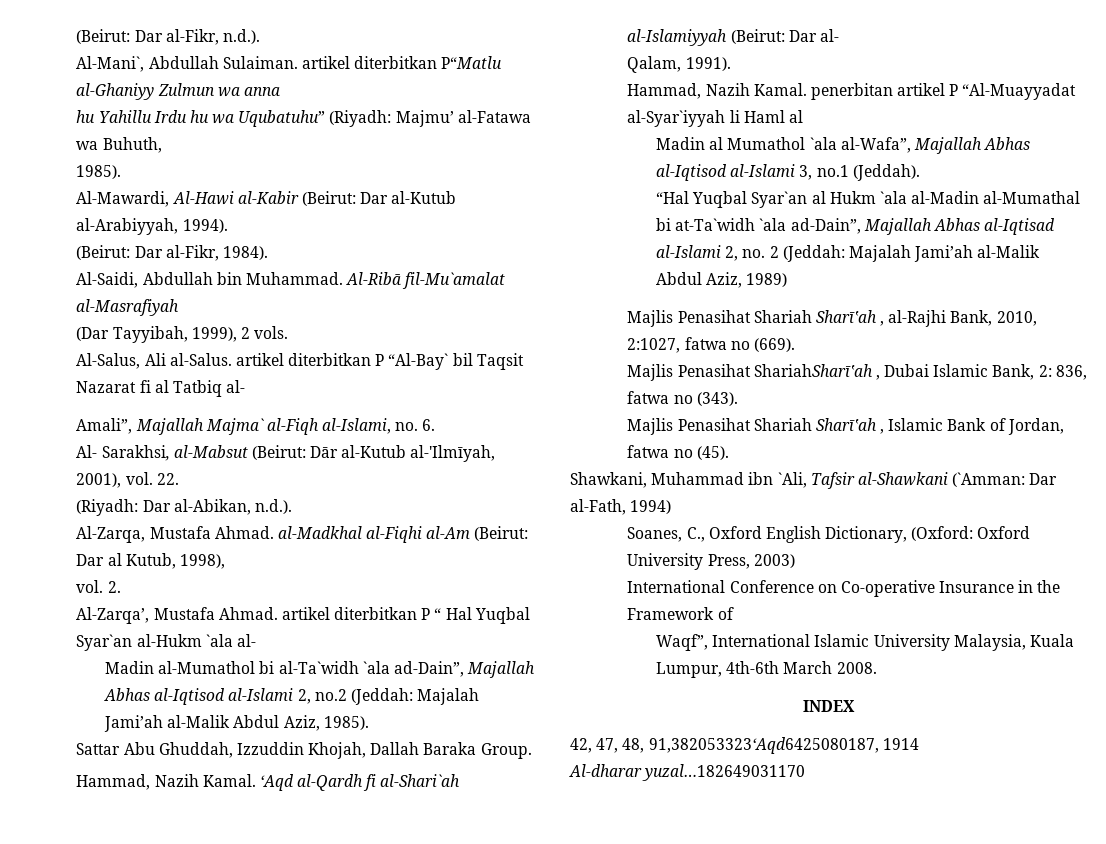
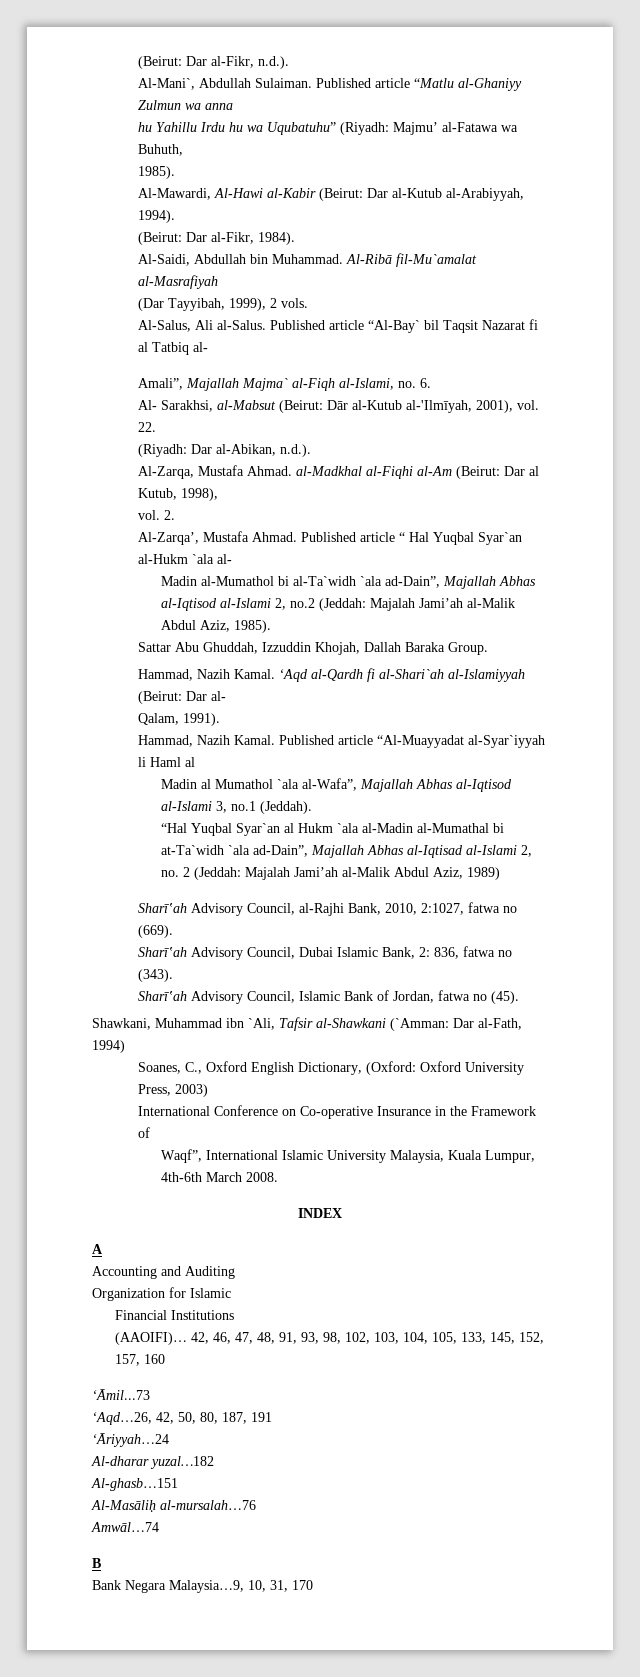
- Al-Mani`, Abdullah Sulaiman. artikel diterbitkan P“Matlu al-Ghaniyy Zulmun wa anna
+ Al-Mani`, Abdullah Sulaiman. Published article “Matlu al-Ghaniyy Zulmun wa anna
- Al-Salus, Ali al-Salus. artikel diterbitkan P “Al-Bay` bil Taqsit Nazarat fi al Tatbiq al-
+ Al-Salus, Ali al-Salus. Published article “Al-Bay` bil Taqsit Nazarat fi al Tatbiq al-
- Al-Zarqa’, Mustafa Ahmad. artikel diterbitkan P “ Hal Yuqbal Syar`an al-Hukm `ala al-
+ Al-Zarqa’, Mustafa Ahmad. Published article “ Hal Yuqbal Syar`an al-Hukm `ala al-
- Hammad, Nazih Kamal. penerbitan artikel P “Al-Muayyadat al-Syar`iyyah li Haml al
+ Hammad, Nazih Kamal. Published article “Al-Muayyadat al-Syar`iyyah li Haml al
- Majlis Penasihat Shariah Sharī‛ah , al-Rajhi Bank, 2010, 2:1027, fatwa no (669).
+ Sharī‛ah Advisory Council, al-Rajhi Bank, 2010, 2:1027, fatwa no (669).
- Majlis Penasihat ShariahSharī‛ah , Dubai Islamic Bank, 2: 836, fatwa no (343).
+ Sharī‛ah Advisory Council, Dubai Islamic Bank, 2: 836, fatwa no (343).
- Majlis Penasihat Shariah Sharī‛ah , Islamic Bank of Jordan, fatwa no (45).
+ Sharī‛ah Advisory Council, Islamic Bank of Jordan, fatwa no (45).
- 42, 47, 48, 91,382053323‘Aqd6425080187, 1914
- Al-dharar yuzal…182649031170
+ A
+ Accounting and Auditing
+ Organization for Islamic
+ Financial Institutions
+ (AAOIFI)… 42, 46, 47, 48, 91, 93, 98, 102, 103, 104, 105, 133, 145, 152, 157, 160
+ ‘Āmil...73
+ ‘Aqd…26, 42, 50, 80, 187, 191
+ ‘Āriyyah…24
+ Al-dharar yuzal…182
+ Al-ghasb…151
+ Al-Masāliḥ al-mursalah…76
+ Amwāl…74
+ B
+ Bank Negara Malaysia…9, 10, 31, 170

